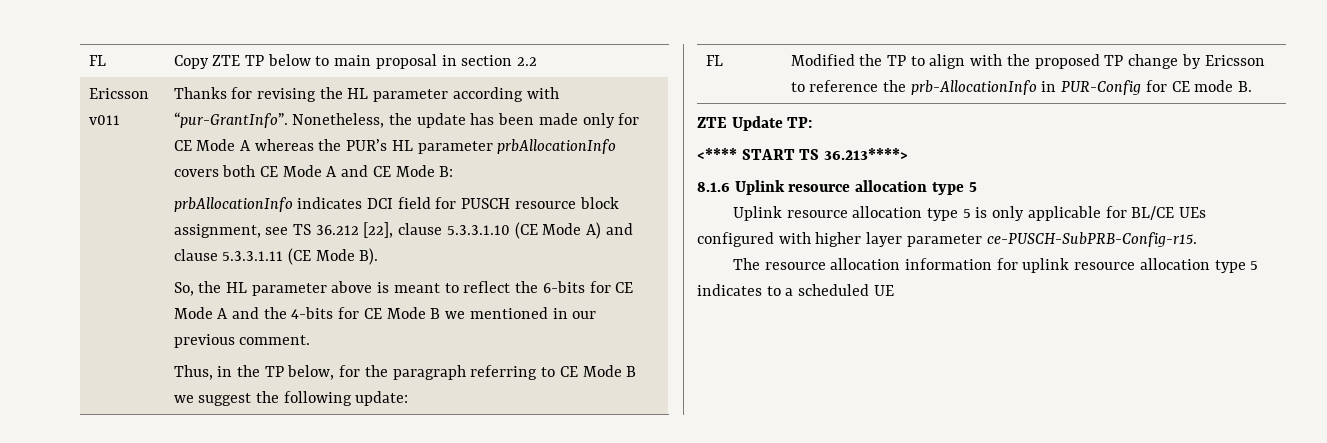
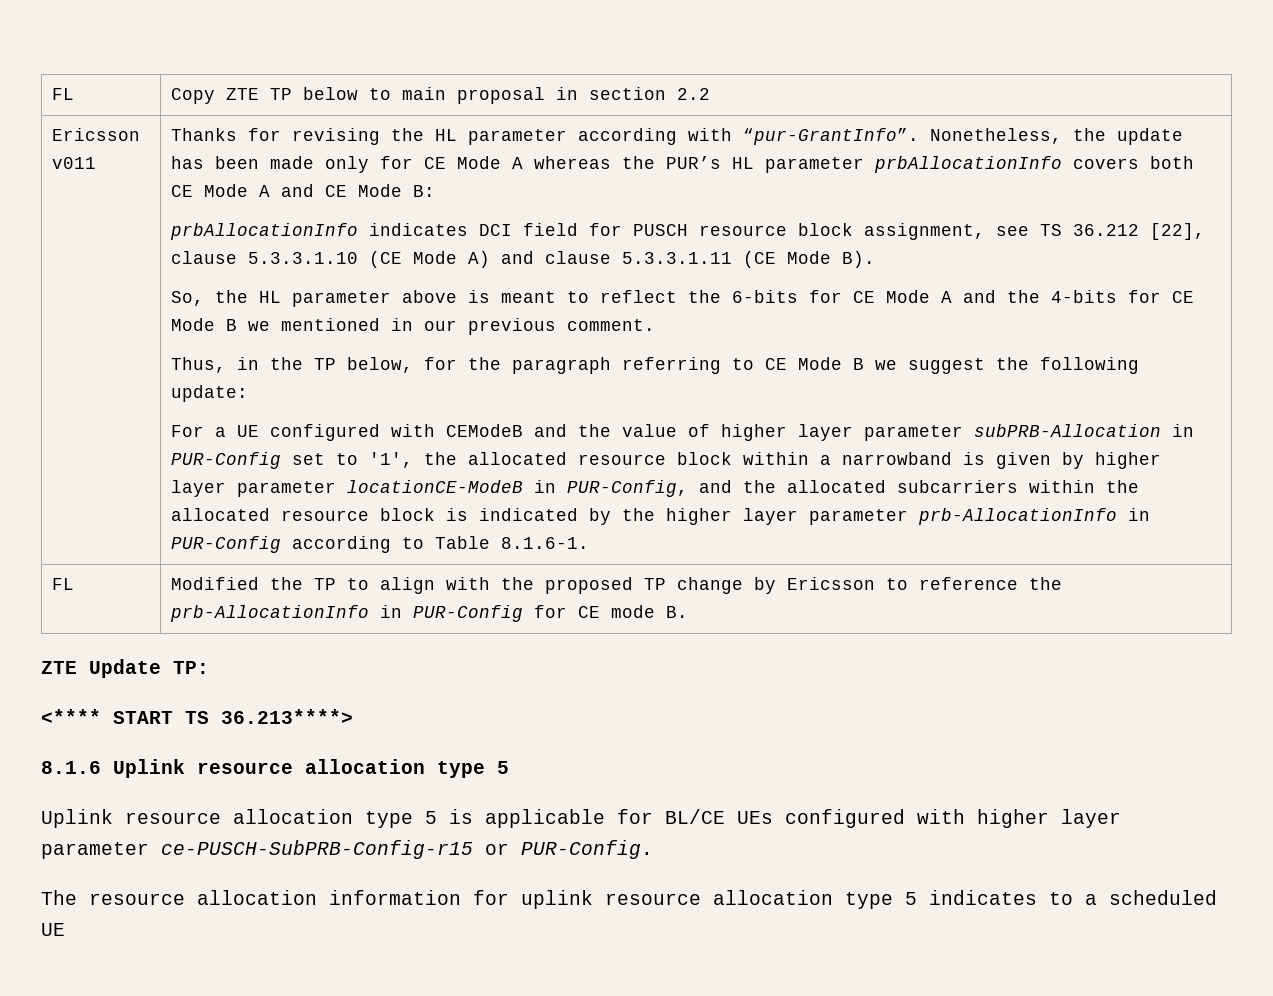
+ For a UE configured with CEModeB and the value of higher layer parameter subPRB-Allocation in PUR-Config set to '1', the allocated resource block within a narrowband is given by higher layer parameter locationCE-ModeB in PUR-Config, and the allocated subcarriers within the allocated resource block is indicated by the higher layer parameter prb-AllocationInfo in PUR-Config according to Table 8.1.6-1.
- Uplink resource allocation type 5 is only applicable for BL/CE UEs configured with higher layer parameter ce-PUSCH-SubPRB-Config-r15.
+ Uplink resource allocation type 5 is applicable for BL/CE UEs configured with higher layer parameter ce-PUSCH-SubPRB-Config-r15 or PUR-Config.

